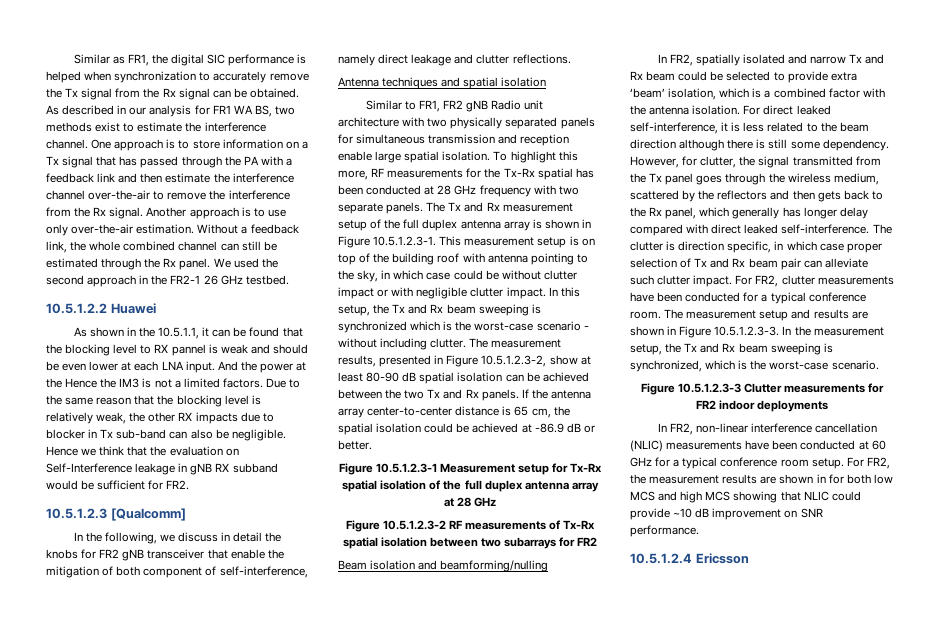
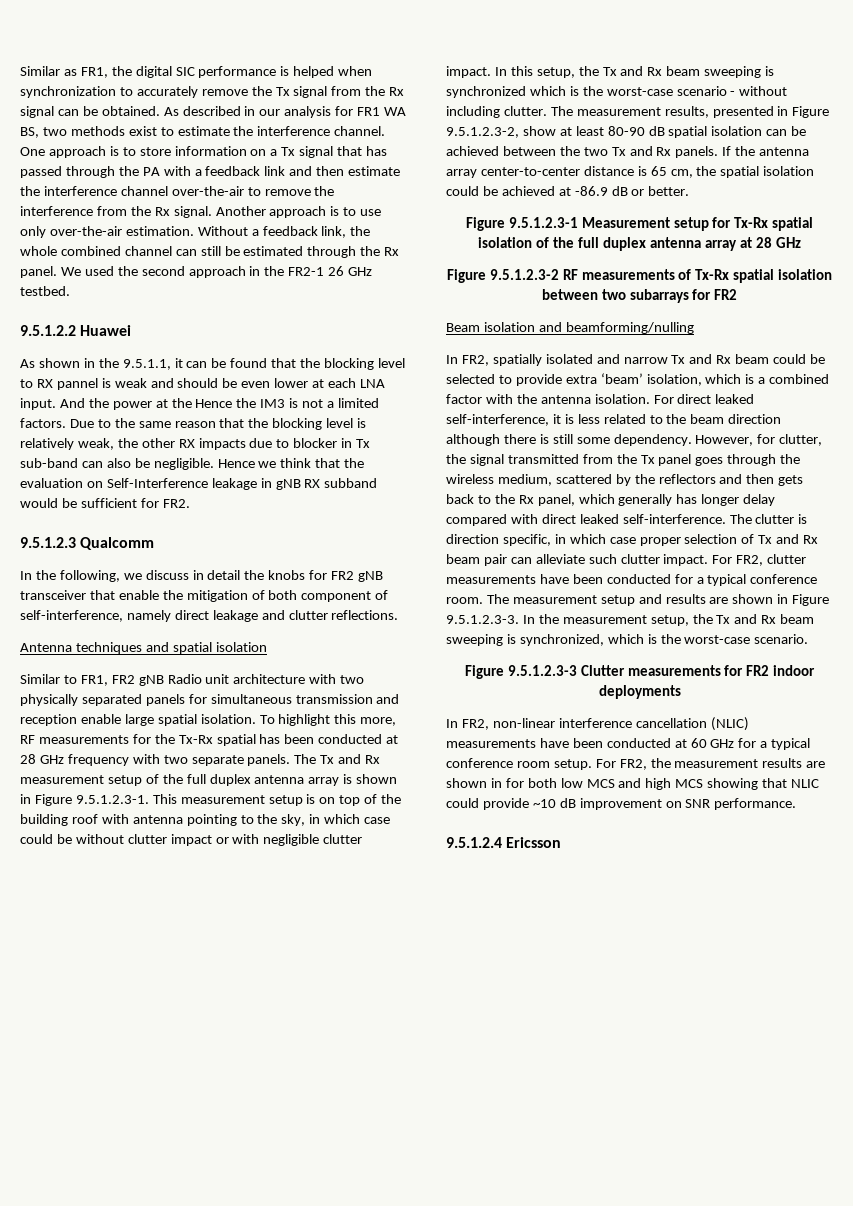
- 10.5.1.2.2 Huawei
+ 9.5.1.2.2 Huawei
- As shown in the 10.5.1.1, it can be found that the blocking level to RX pannel is weak and should be even lower at each LNA input.
+ As shown in the 9.5.1.1, it can be found that the blocking level to RX pannel is weak and should be even lower at each LNA input.
- 10.5.1.2.3 [Qualcomm]
+ 9.5.1.2.3 Qualcomm
- The Tx and Rx measurement setup of the full duplex antenna array is shown in Figure 10.5.1.2.3-1. This measurement setup is on top of the building roof with antenna pointing to the sky, in which case could be without clutter impact or with negligible clutter impact.
+ The Tx and Rx measurement setup of the full duplex antenna array is shown in Figure 9.5.1.2.3-1. This measurement setup is on top of the building roof with antenna pointing to the sky, in which case could be without clutter impact or with negligible clutter impact.
- The measurement results, presented in Figure 10.5.1.2.3-2, show at least 80-90 dB spatial isolation can be achieved between the two Tx and Rx panels.
+ The measurement results, presented in Figure 9.5.1.2.3-2, show at least 80-90 dB spatial isolation can be achieved between the two Tx and Rx panels.
- Figure 10.5.1.2.3-1 Measurement setup for Tx-Rx spatial isolation of the full duplex antenna array at 28 GHz
+ Figure 9.5.1.2.3-1 Measurement setup for Tx-Rx spatial isolation of the full duplex antenna array at 28 GHz
- Figure 10.5.1.2.3-2 RF measurements of Tx-Rx spatial isolation between two subarrays for FR2
+ Figure 9.5.1.2.3-2 RF measurements of Tx-Rx spatial isolation between two subarrays for FR2
- The measurement setup and results are shown in Figure 10.5.1.2.3-3. In the measurement setup, the Tx and Rx beam sweeping is synchronized, which is the worst-case scenario.
+ The measurement setup and results are shown in Figure 9.5.1.2.3-3. In the measurement setup, the Tx and Rx beam sweeping is synchronized, which is the worst-case scenario.
- Figure 10.5.1.2.3-3 Clutter measurements for FR2 indoor deployments
+ Figure 9.5.1.2.3-3 Clutter measurements for FR2 indoor deployments
- 10.5.1.2.4 Ericsson
+ 9.5.1.2.4 Ericsson

